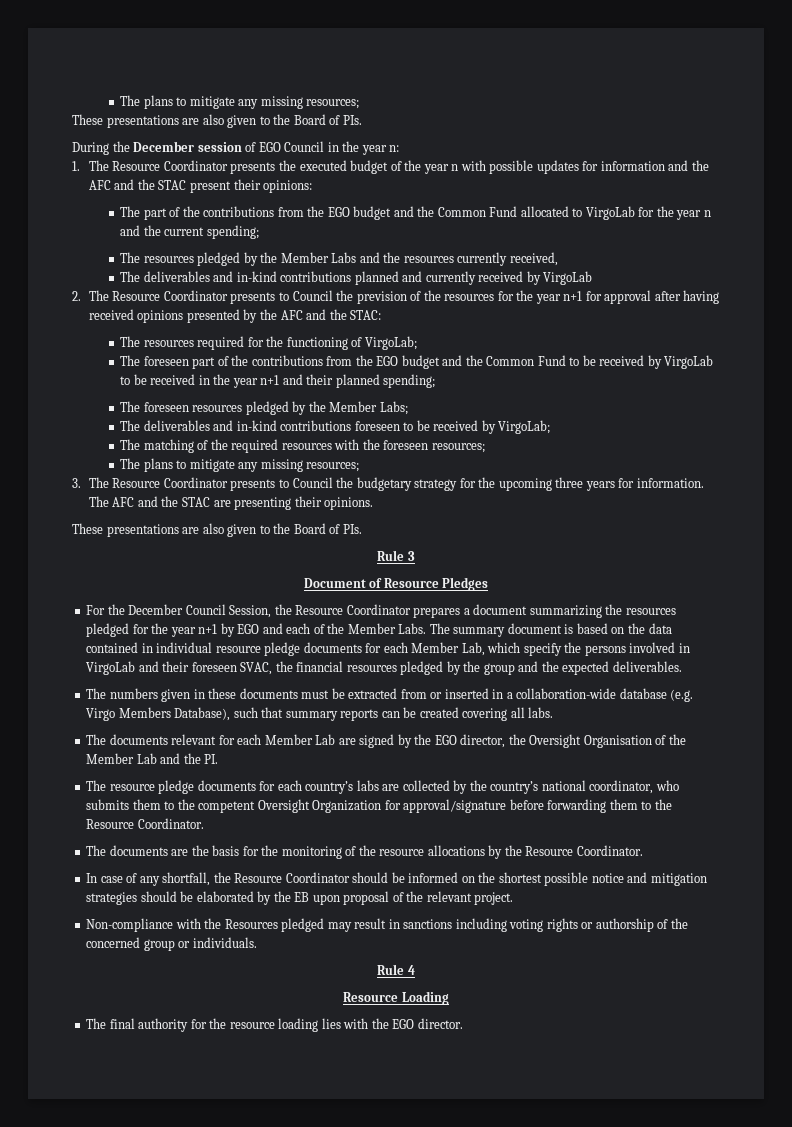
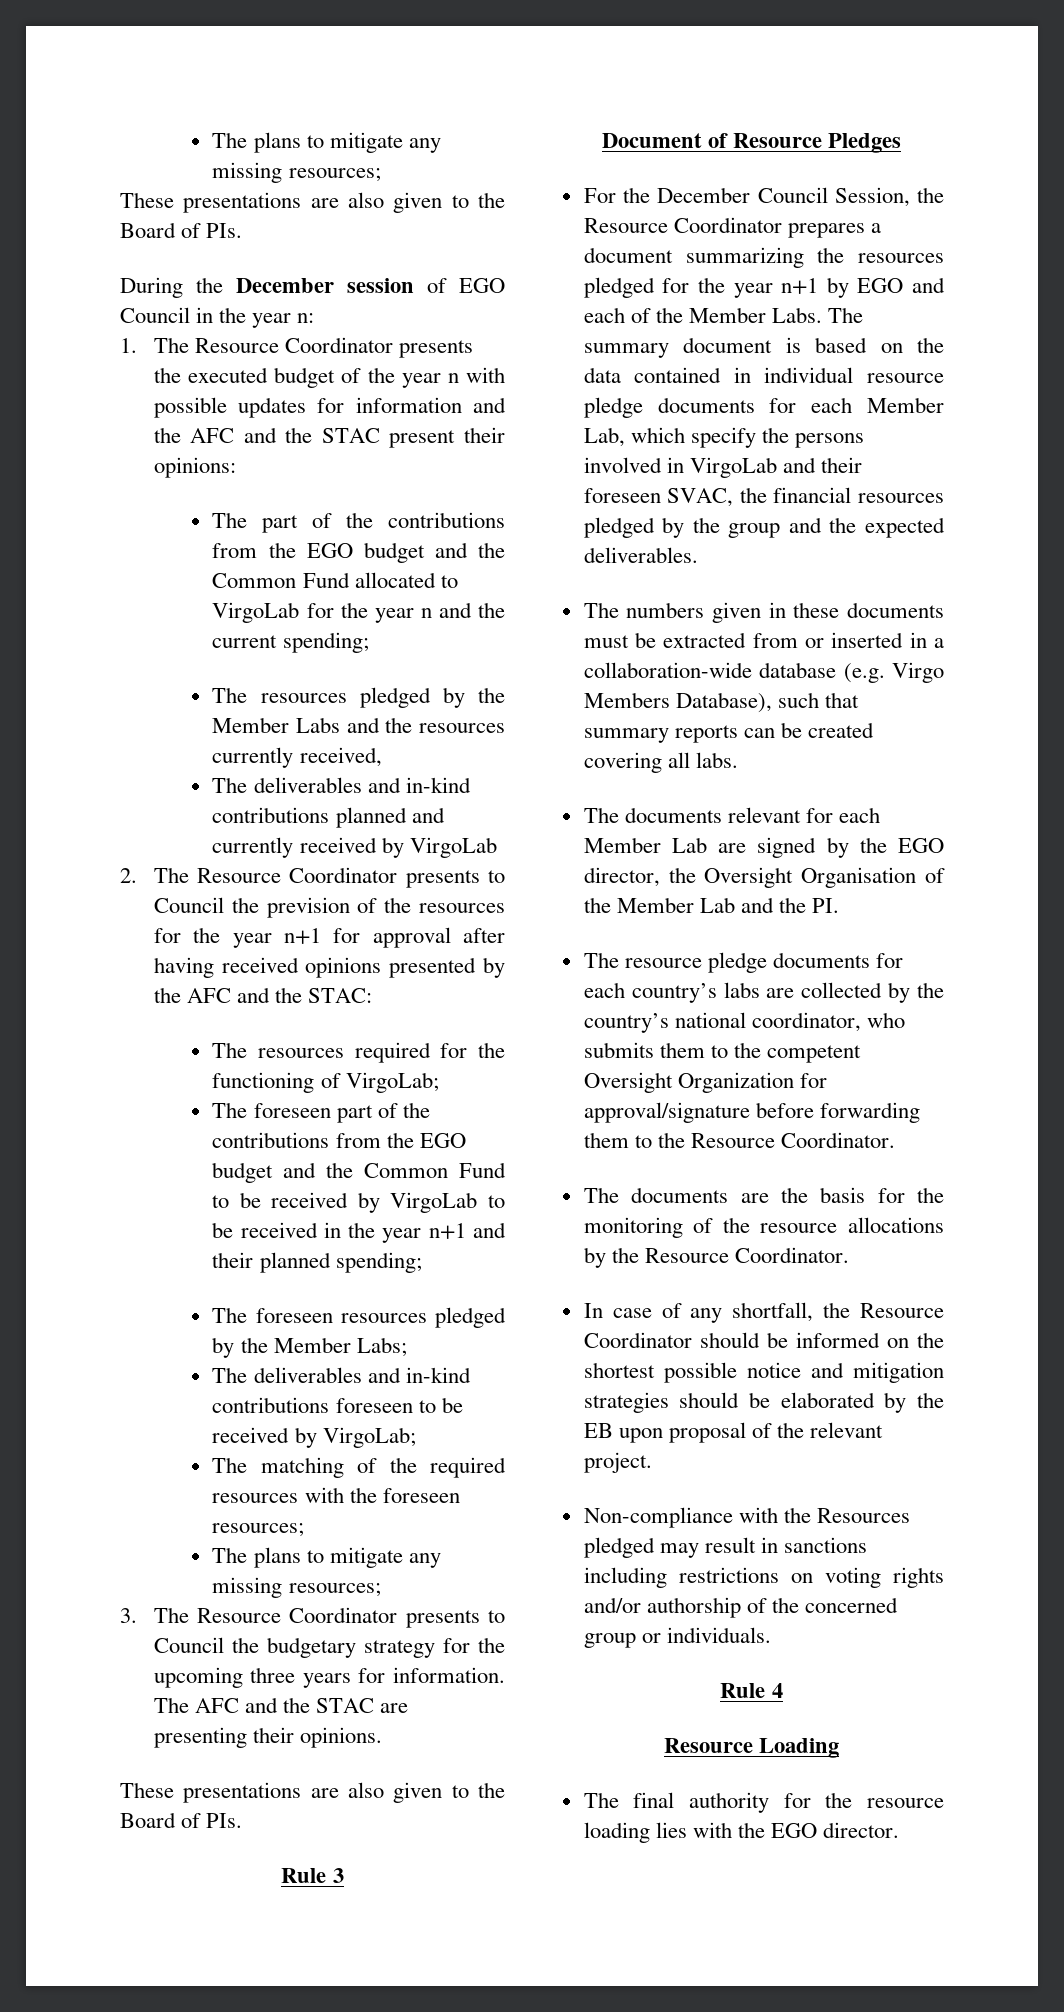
- Non-compliance with the Resources pledged may result in sanctions including voting rights or authorship of the concerned group or individuals.
+ Non-compliance with the Resources pledged may result in sanctions including restrictions on voting rights and/or authorship of the concerned group or individuals.

